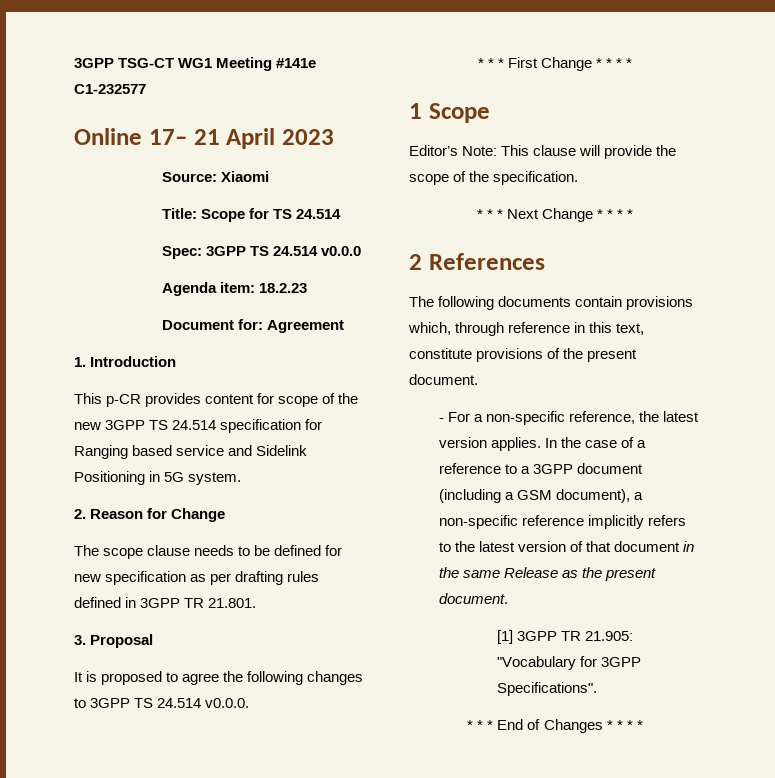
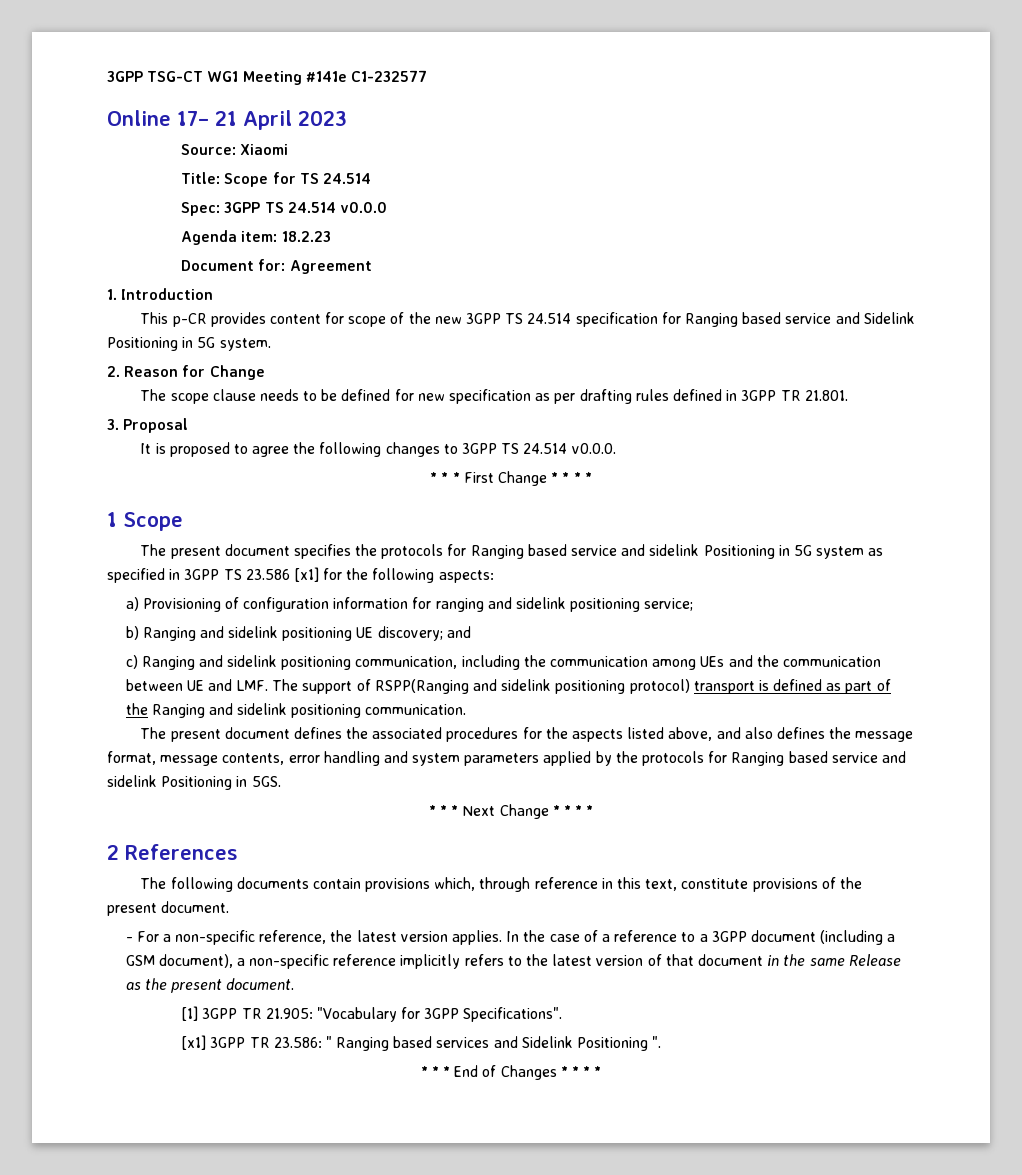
- Editor’s Note: This clause will provide the scope of the specification.
+ The present document specifies the protocols for Ranging based service and sidelink Positioning in 5G system as specified in 3GPP TS 23.586 [x1] for the following aspects:
+ a) Provisioning of configuration information for ranging and sidelink positioning service;
+ b) Ranging and sidelink positioning UE discovery; and
+ c) Ranging and sidelink positioning communication, including the communication among UEs and the communication between UE and LMF. The support of RSPP(Ranging and sidelink positioning protocol) transport is defined as part of the Ranging and sidelink positioning communication.
+ The present document defines the associated procedures for the aspects listed above, and also defines the message format, message contents, error handling and system parameters applied by the protocols for Ranging based service and sidelink Positioning in 5GS.
+ [x1] 3GPP TR 23.586: " Ranging based services and Sidelink Positioning ".

